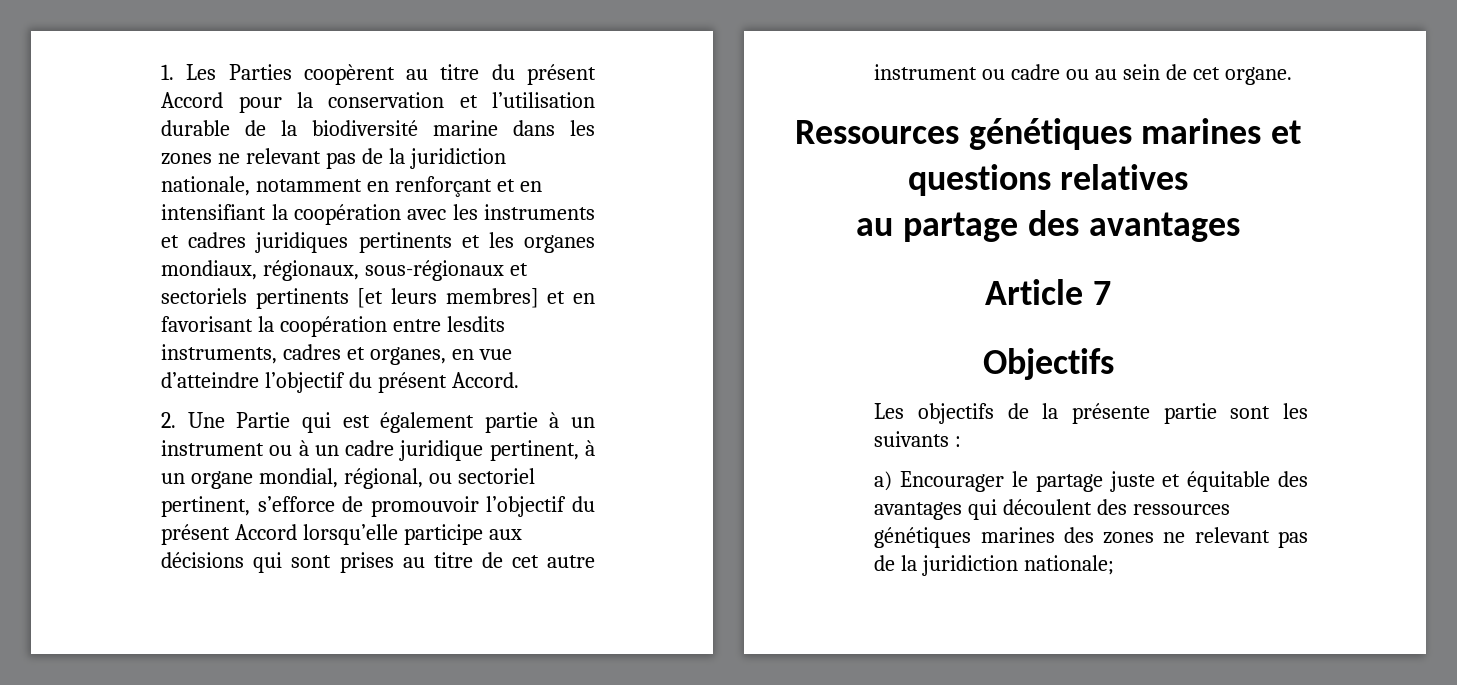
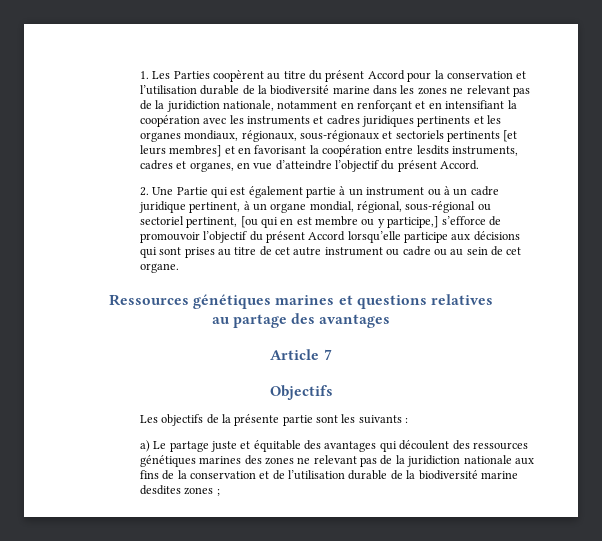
- 2. Une Partie qui est également partie à un instrument ou à un cadre juridique pertinent, à un organe mondial, régional, ou sectoriel pertinent, s’efforce de promouvoir l’objectif du présent Accord lorsqu’elle participe aux décisions qui sont prises au titre de cet autre instrument ou cadre ou au sein de cet organe.
+ 2. Une Partie qui est également partie à un instrument ou à un cadre juridique pertinent, à un organe mondial, régional, sous-régional ou sectoriel pertinent, [ou qui en est membre ou y participe,] s’efforce de promouvoir l’objectif du présent Accord lorsqu’elle participe aux décisions qui sont prises au titre de cet autre instrument ou cadre ou au sein de cet organe.
- a) Encourager le partage juste et équitable des avantages qui découlent des ressources génétiques marines des zones ne relevant pas de la juridiction nationale;
+ a) Le partage juste et équitable des avantages qui découlent des ressources génétiques marines des zones ne relevant pas de la juridiction nationale aux fins de la conservation et de l’utilisation durable de la biodiversité marine desdites zones ;

